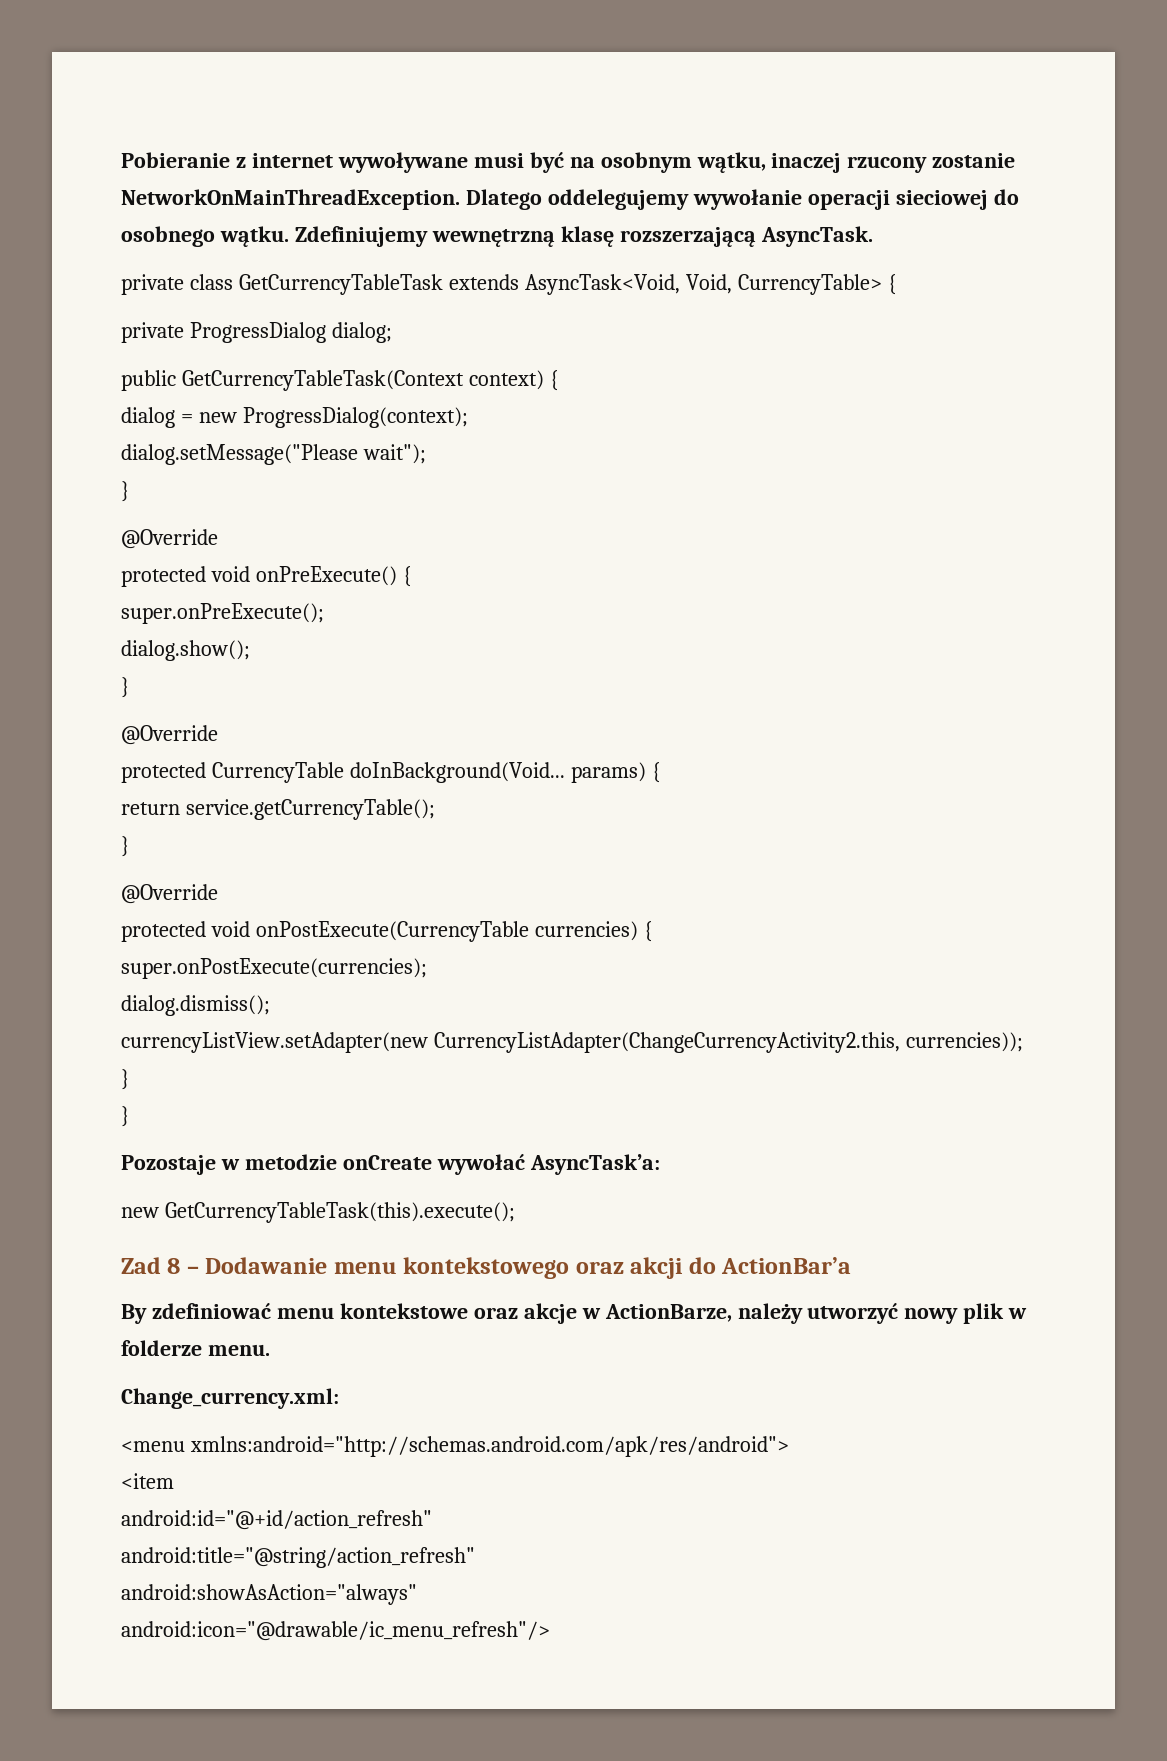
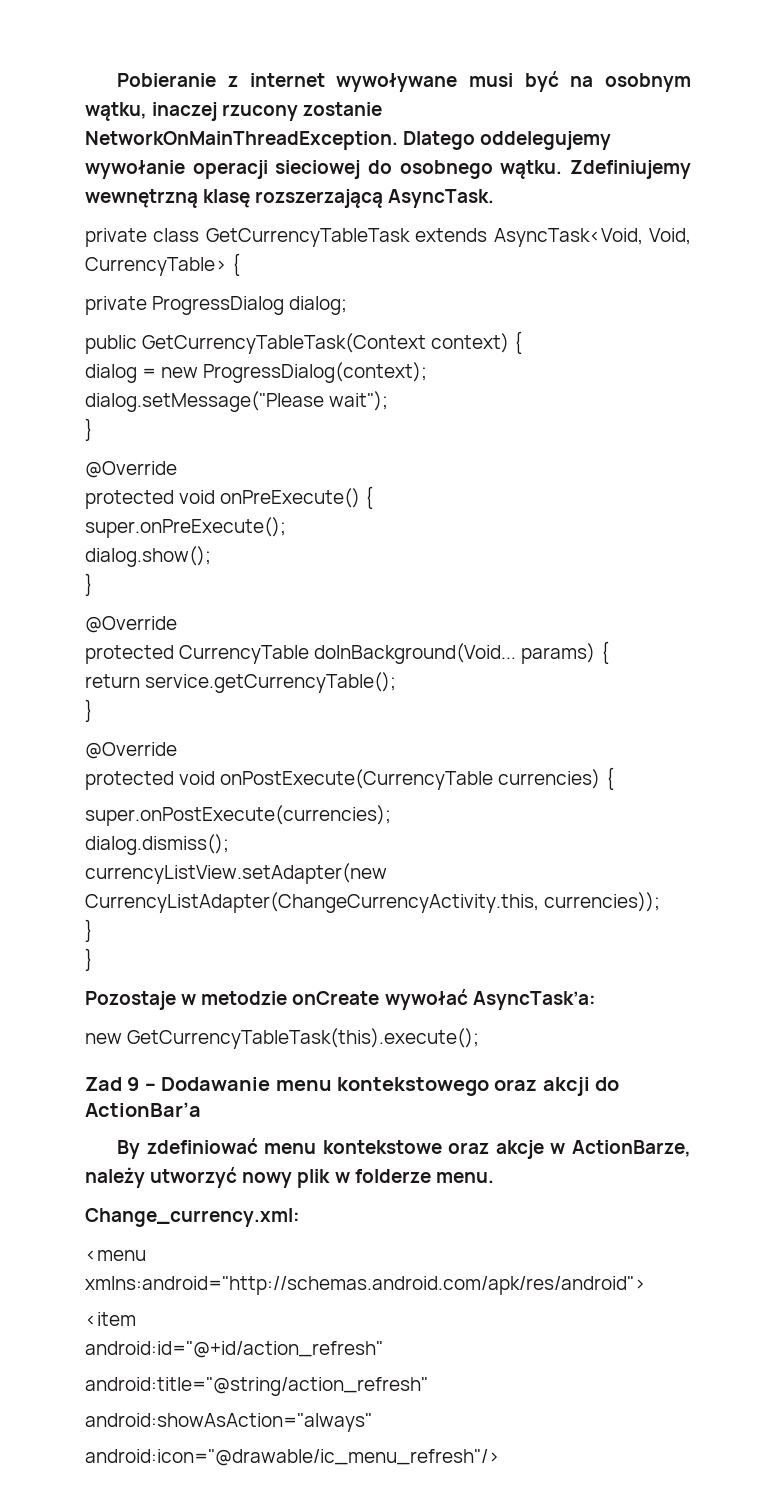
- currencyListView.setAdapter(new CurrencyListAdapter(ChangeCurrencyActivity2.this, currencies));
+ currencyListView.setAdapter(new CurrencyListAdapter(ChangeCurrencyActivity.this, currencies));
- Zad 8 – Dodawanie menu kontekstowego oraz akcji do ActionBar’a
+ Zad 9 – Dodawanie menu kontekstowego oraz akcji do ActionBar’a

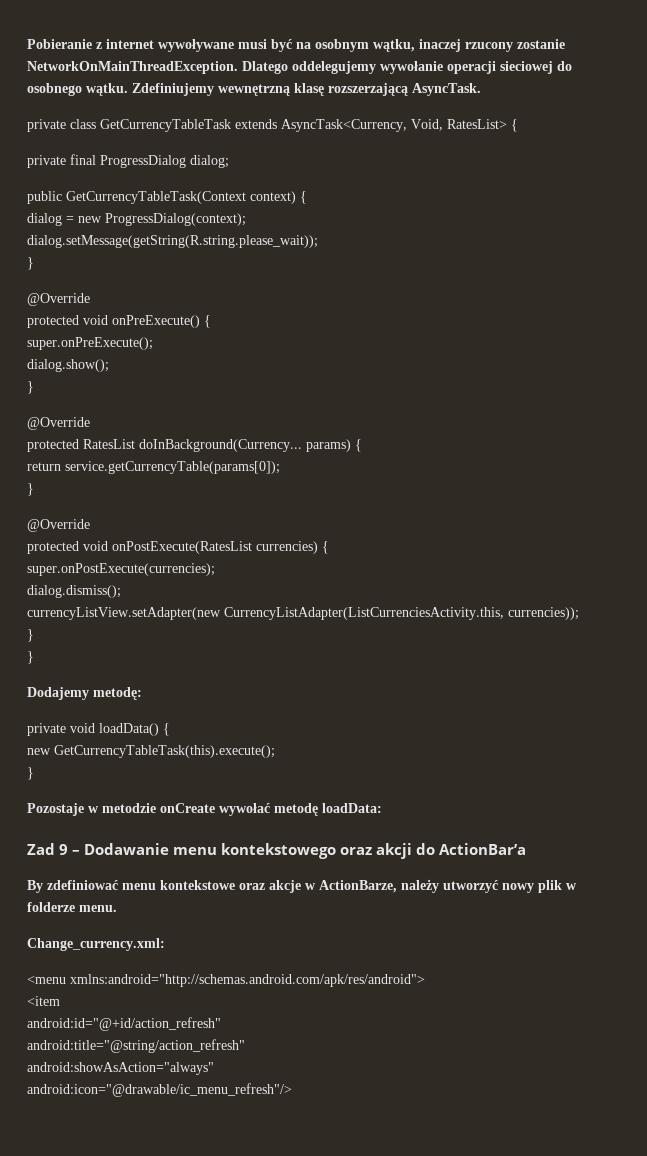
- private class GetCurrencyTableTask extends AsyncTask<Void, Void, CurrencyTable> {
+ private class GetCurrencyTableTask extends AsyncTask<Currency, Void, RatesList> {
- private ProgressDialog dialog;
+ private final ProgressDialog dialog;
- dialog.setMessage("Please wait");
+ dialog.setMessage(getString(R.string.please_wait));
- protected CurrencyTable doInBackground(Void... params) {
+ protected RatesList doInBackground(Currency... params) {
- return service.getCurrencyTable();
+ return service.getCurrencyTable(params[0]);
  }
  @Override
- protected void onPostExecute(CurrencyTable currencies) {
+ protected void onPostExecute(RatesList currencies) {
- currencyListView.setAdapter(new CurrencyListAdapter(ChangeCurrencyActivity.this, currencies));
+ currencyListView.setAdapter(new CurrencyListAdapter(ListCurrenciesActivity.this, currencies));
+ Dodajemy metodę:
+ private void loadData() {
+ new GetCurrencyTableTask(this).execute();
+ }
- Pozostaje w metodzie onCreate wywołać AsyncTask’a:
- new GetCurrencyTableTask(this).execute();
+ Pozostaje w metodzie onCreate wywołać metodę loadData:

